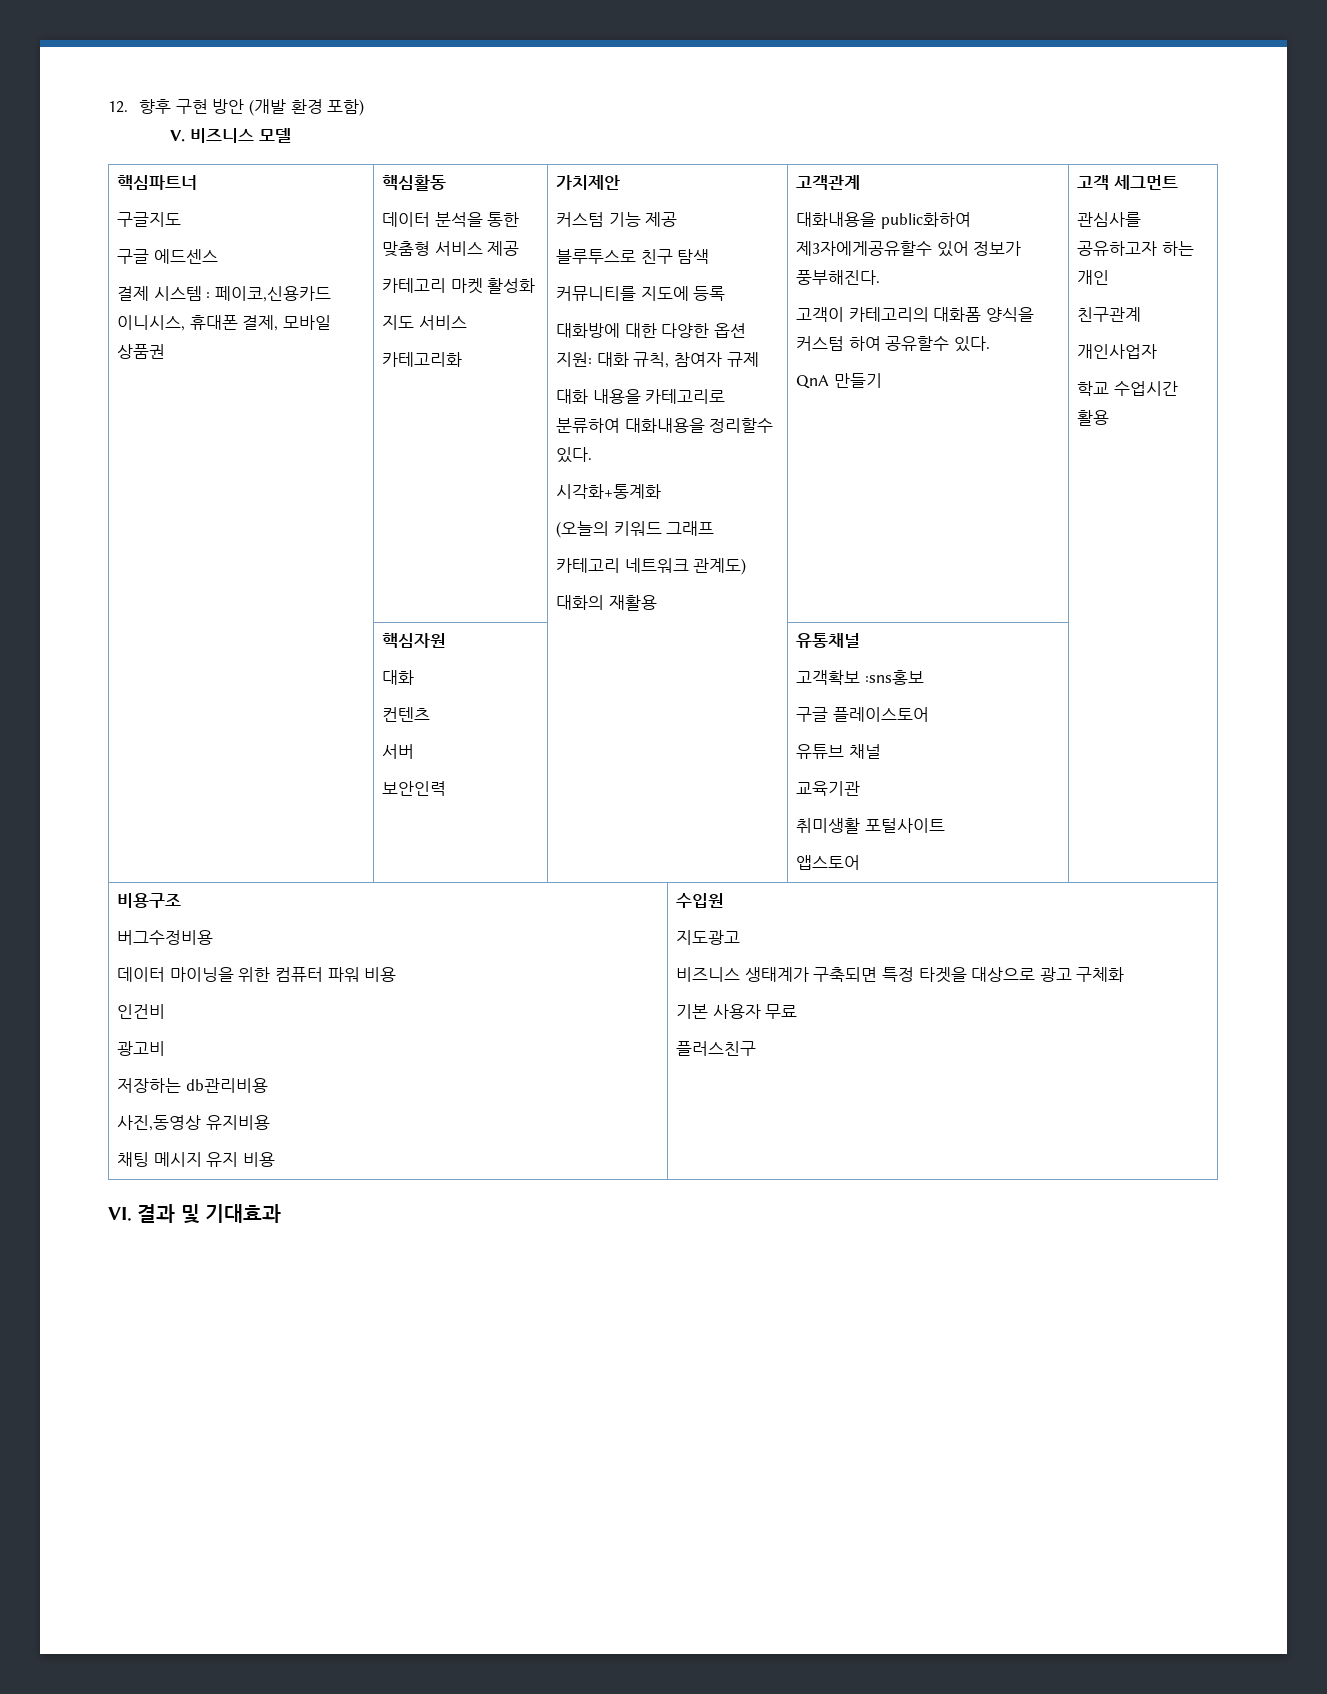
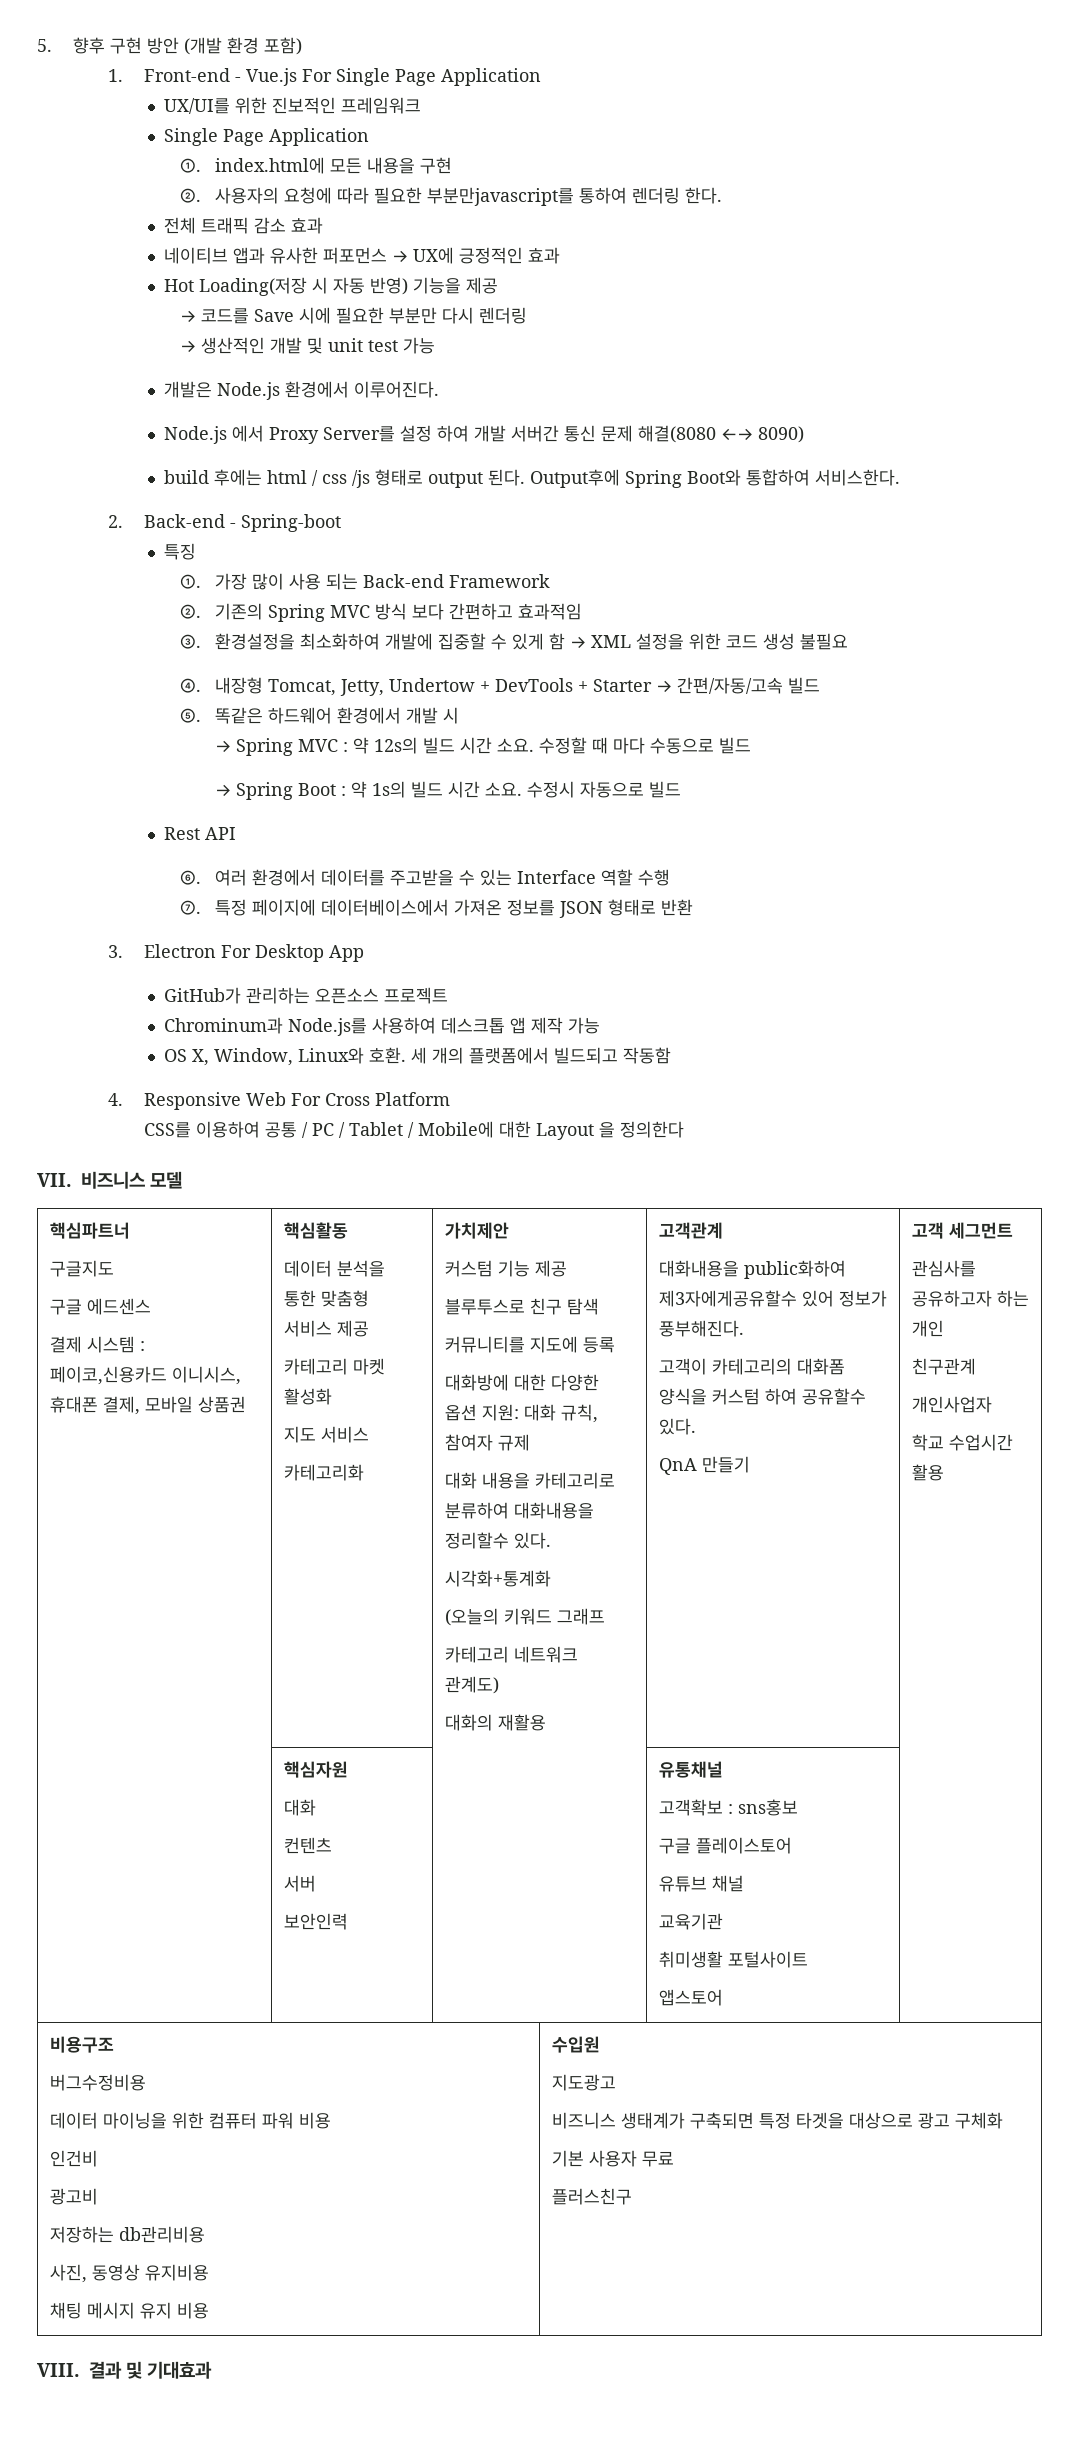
- 12. 향후 구현 방안 (개발 환경 포함)
+ 5. 향후 구현 방안 (개발 환경 포함)
- V. 비즈니스 모델
+ 1. Front-end - Vue.js For Single Page Application
+ UX/UI를 위한 진보적인 프레임워크
+ Single Page Application
+ ①. index.html에 모든 내용을 구현
+ ②. 사용자의 요청에 따라 필요한 부분만javascript를 통하여 렌더링 한다.
+ 전체 트래픽 감소 효과
+ 네이티브 앱과 유사한 퍼포먼스 → UX에 긍정적인 효과
+ Hot Loading(저장 시 자동 반영) 기능을 제공
+ → 코드를 Save 시에 필요한 부분만 다시 렌더링
+ → 생산적인 개발 및 unit test 가능
+ 개발은 Node.js 환경에서 이루어진다.
+ Node.js 에서 Proxy Server를 설정 하여 개발 서버간 통신 문제 해결(8080 ←→ 8090)
+ build 후에는 html / css /js 형태로 output 된다. Output후에 Spring Boot와 통합하여 서비스한다.
+ 2. Back-end - Spring-boot
+ 특징
+ ①. 가장 많이 사용 되는 Back-end Framework
+ ②. 기존의 Spring MVC 방식 보다 간편하고 효과적임
+ ③. 환경설정을 최소화하여 개발에 집중할 수 있게 함 → XML 설정을 위한 코드 생성 불필요
+ ④. 내장형 Tomcat, Jetty, Undertow + DevTools + Starter → 간편/자동/고속 빌드
+ ⑤. 똑같은 하드웨어 환경에서 개발 시
+ → Spring MVC : 약 12s의 빌드 시간 소요. 수정할 때 마다 수동으로 빌드
+ → Spring Boot : 약 1s의 빌드 시간 소요. 수정시 자동으로 빌드
+ Rest API
+ ⑥. 여러 환경에서 데이터를 주고받을 수 있는 Interface 역할 수행
+ ⑦. 특정 페이지에 데이터베이스에서 가져온 정보를 JSON 형태로 반환
+ 3. Electron For Desktop App
+ GitHub가 관리하는 오픈소스 프로젝트
+ Chrominum과 Node.js를 사용하여 데스크톱 앱 제작 가능
+ OS X, Window, Linux와 호환. 세 개의 플랫폼에서 빌드되고 작동함
+ 4. Responsive Web For Cross Platform
+ CSS를 이용하여 공통 / PC / Tablet / Mobile에 대한 Layout 을 정의한다
+ VII. 비즈니스 모델
  | 핵심자원
  대화
  컨텐츠
  서버
  보안인력 | | 유통채널
- 고객확보 :sns홍보
+ 고객확보 : sns홍보
  비용구조
  버그수정비용
  데이터 마이닝을 위한 컴퓨터 파워 비용
  인건비
  광고비
  저장하는 db관리비용
- 사진,동영상 유지비용
+ 사진, 동영상 유지비용
- VI. 결과 및 기대효과
+ VIII. 결과 및 기대효과

